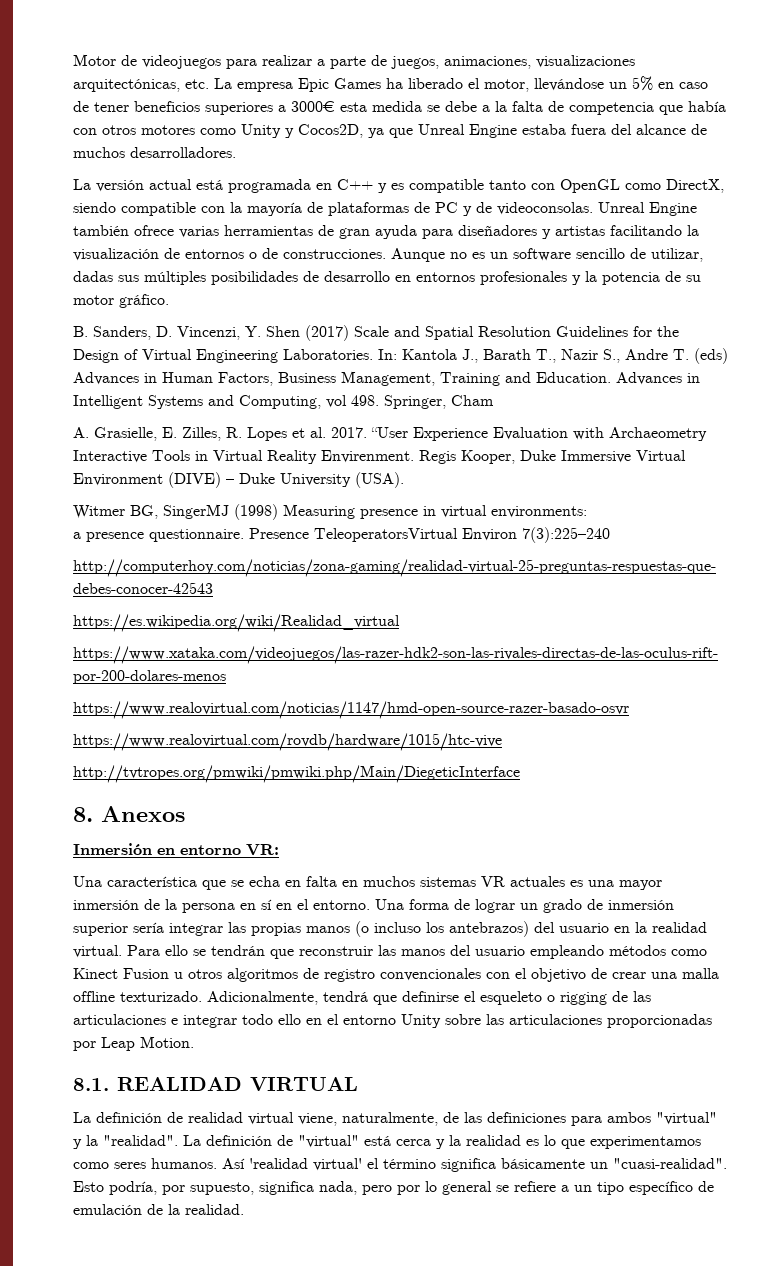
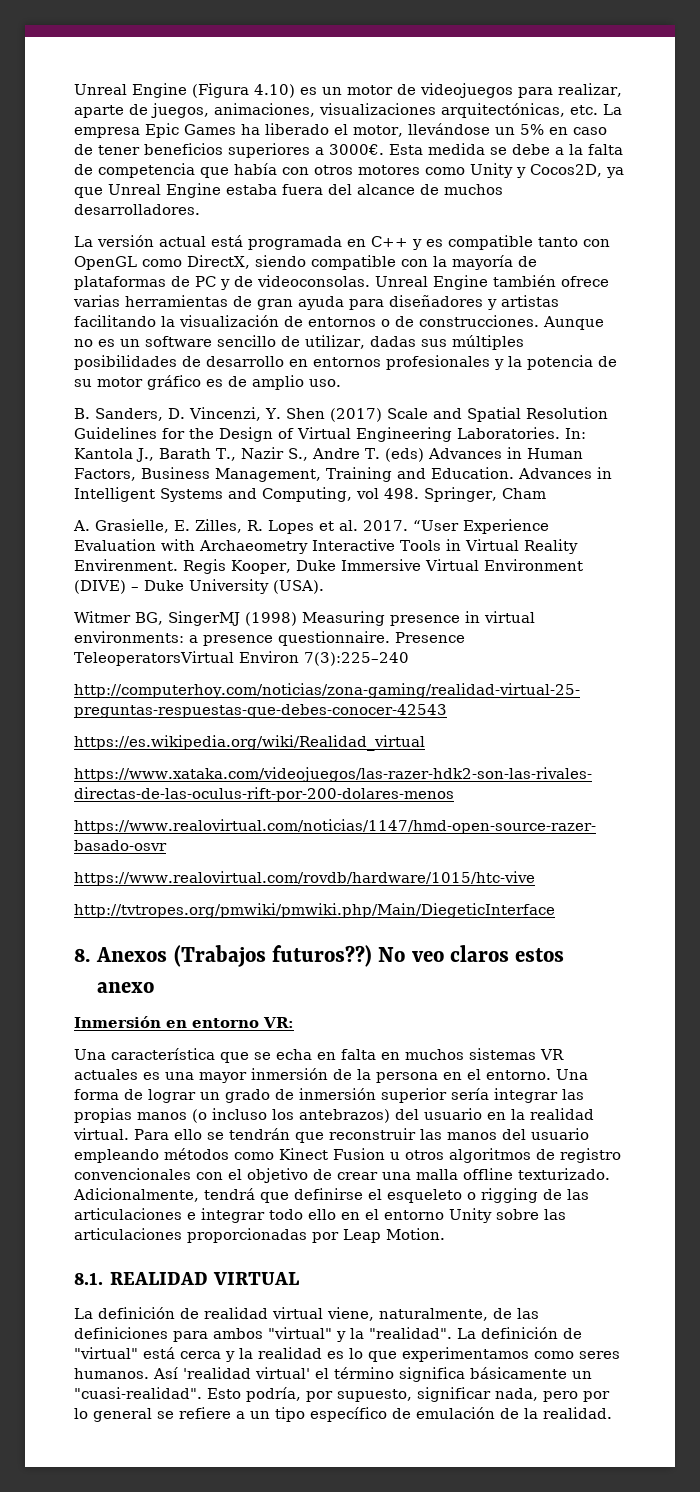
- Motor de videojuegos para realizar a parte de juegos, animaciones, visualizaciones arquitectónicas, etc. La empresa Epic Games ha liberado el motor, llevándose un 5% en caso de tener beneficios superiores a 3000€ esta medida se debe a la falta de competencia que había con otros motores como Unity y Cocos2D, ya que Unreal Engine estaba fuera del alcance de muchos desarrolladores.
+ Unreal Engine (Figura 4.10) es un motor de videojuegos para realizar, aparte de juegos, animaciones, visualizaciones arquitectónicas, etc. La empresa Epic Games ha liberado el motor, llevándose un 5% en caso de tener beneficios superiores a 3000€. Esta medida se debe a la falta de competencia que había con otros motores como Unity y Cocos2D, ya que Unreal Engine estaba fuera del alcance de muchos desarrolladores.
- Aunque no es un software sencillo de utilizar, dadas sus múltiples posibilidades de desarrollo en entornos profesionales y la potencia de su motor gráfico.
+ Aunque no es un software sencillo de utilizar, dadas sus múltiples posibilidades de desarrollo en entornos profesionales y la potencia de su motor gráfico es de amplio uso.
- Witmer BG, SingerMJ (1998) Measuring presence in virtual environments:
- a presence questionnaire.
+ Witmer BG, SingerMJ (1998) Measuring presence in virtual environments: a presence questionnaire.
- 8. Anexos
+ 8. Anexos (Trabajos futuros??) No veo claros estos anexo
- Una característica que se echa en falta en muchos sistemas VR actuales es una mayor inmersión de la persona en sí en el entorno.
+ Una característica que se echa en falta en muchos sistemas VR actuales es una mayor inmersión de la persona en el entorno.
- Esto podría, por supuesto, significa nada, pero por lo general se refiere a un tipo específico de emulación de la realidad.
+ Esto podría, por supuesto, significar nada, pero por lo general se refiere a un tipo específico de emulación de la realidad.

